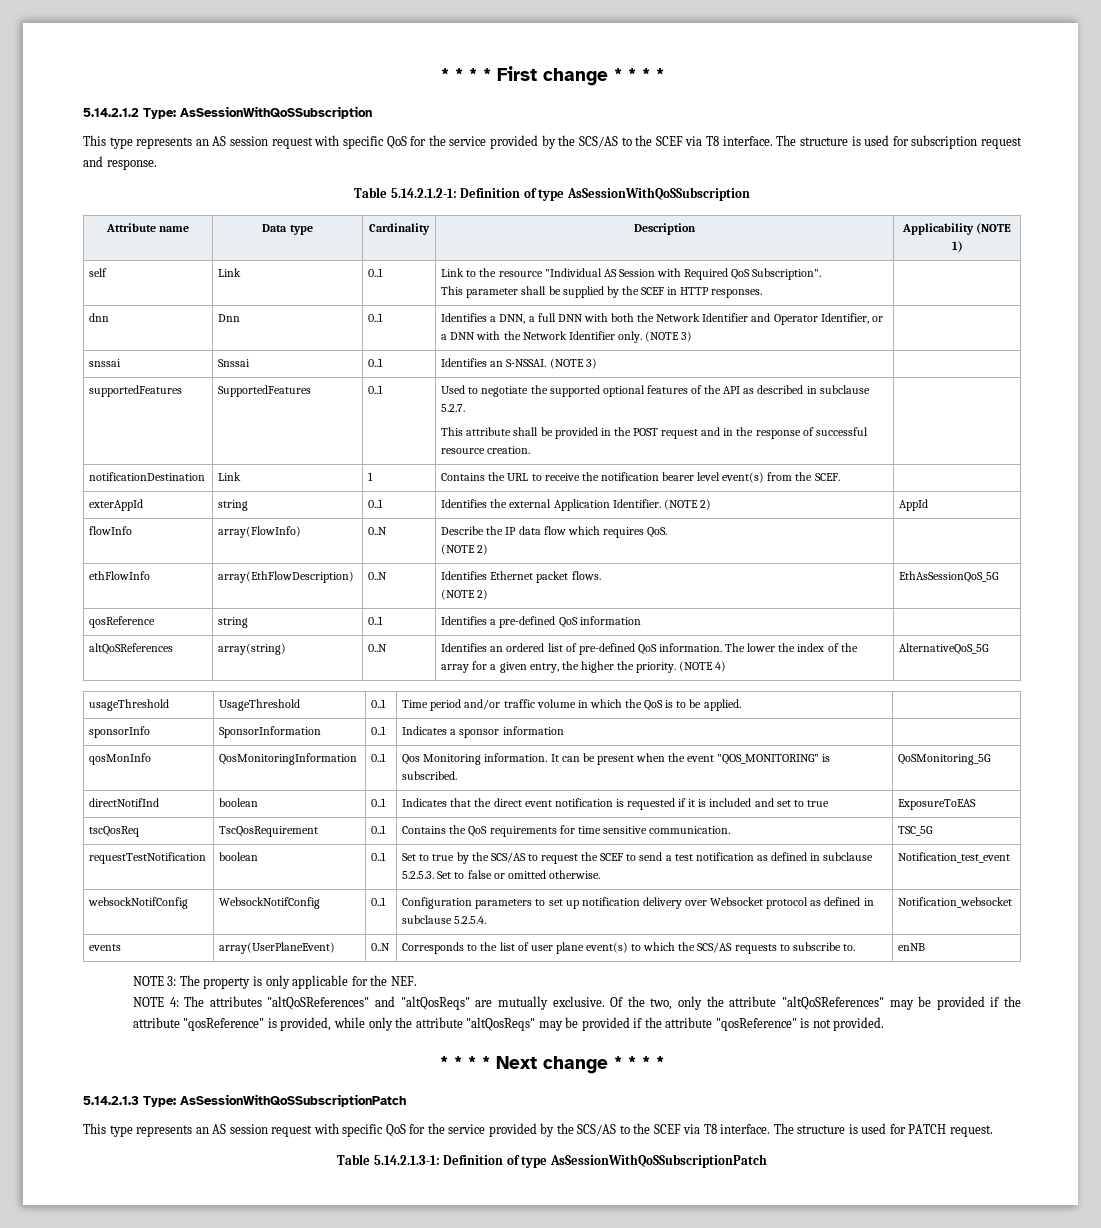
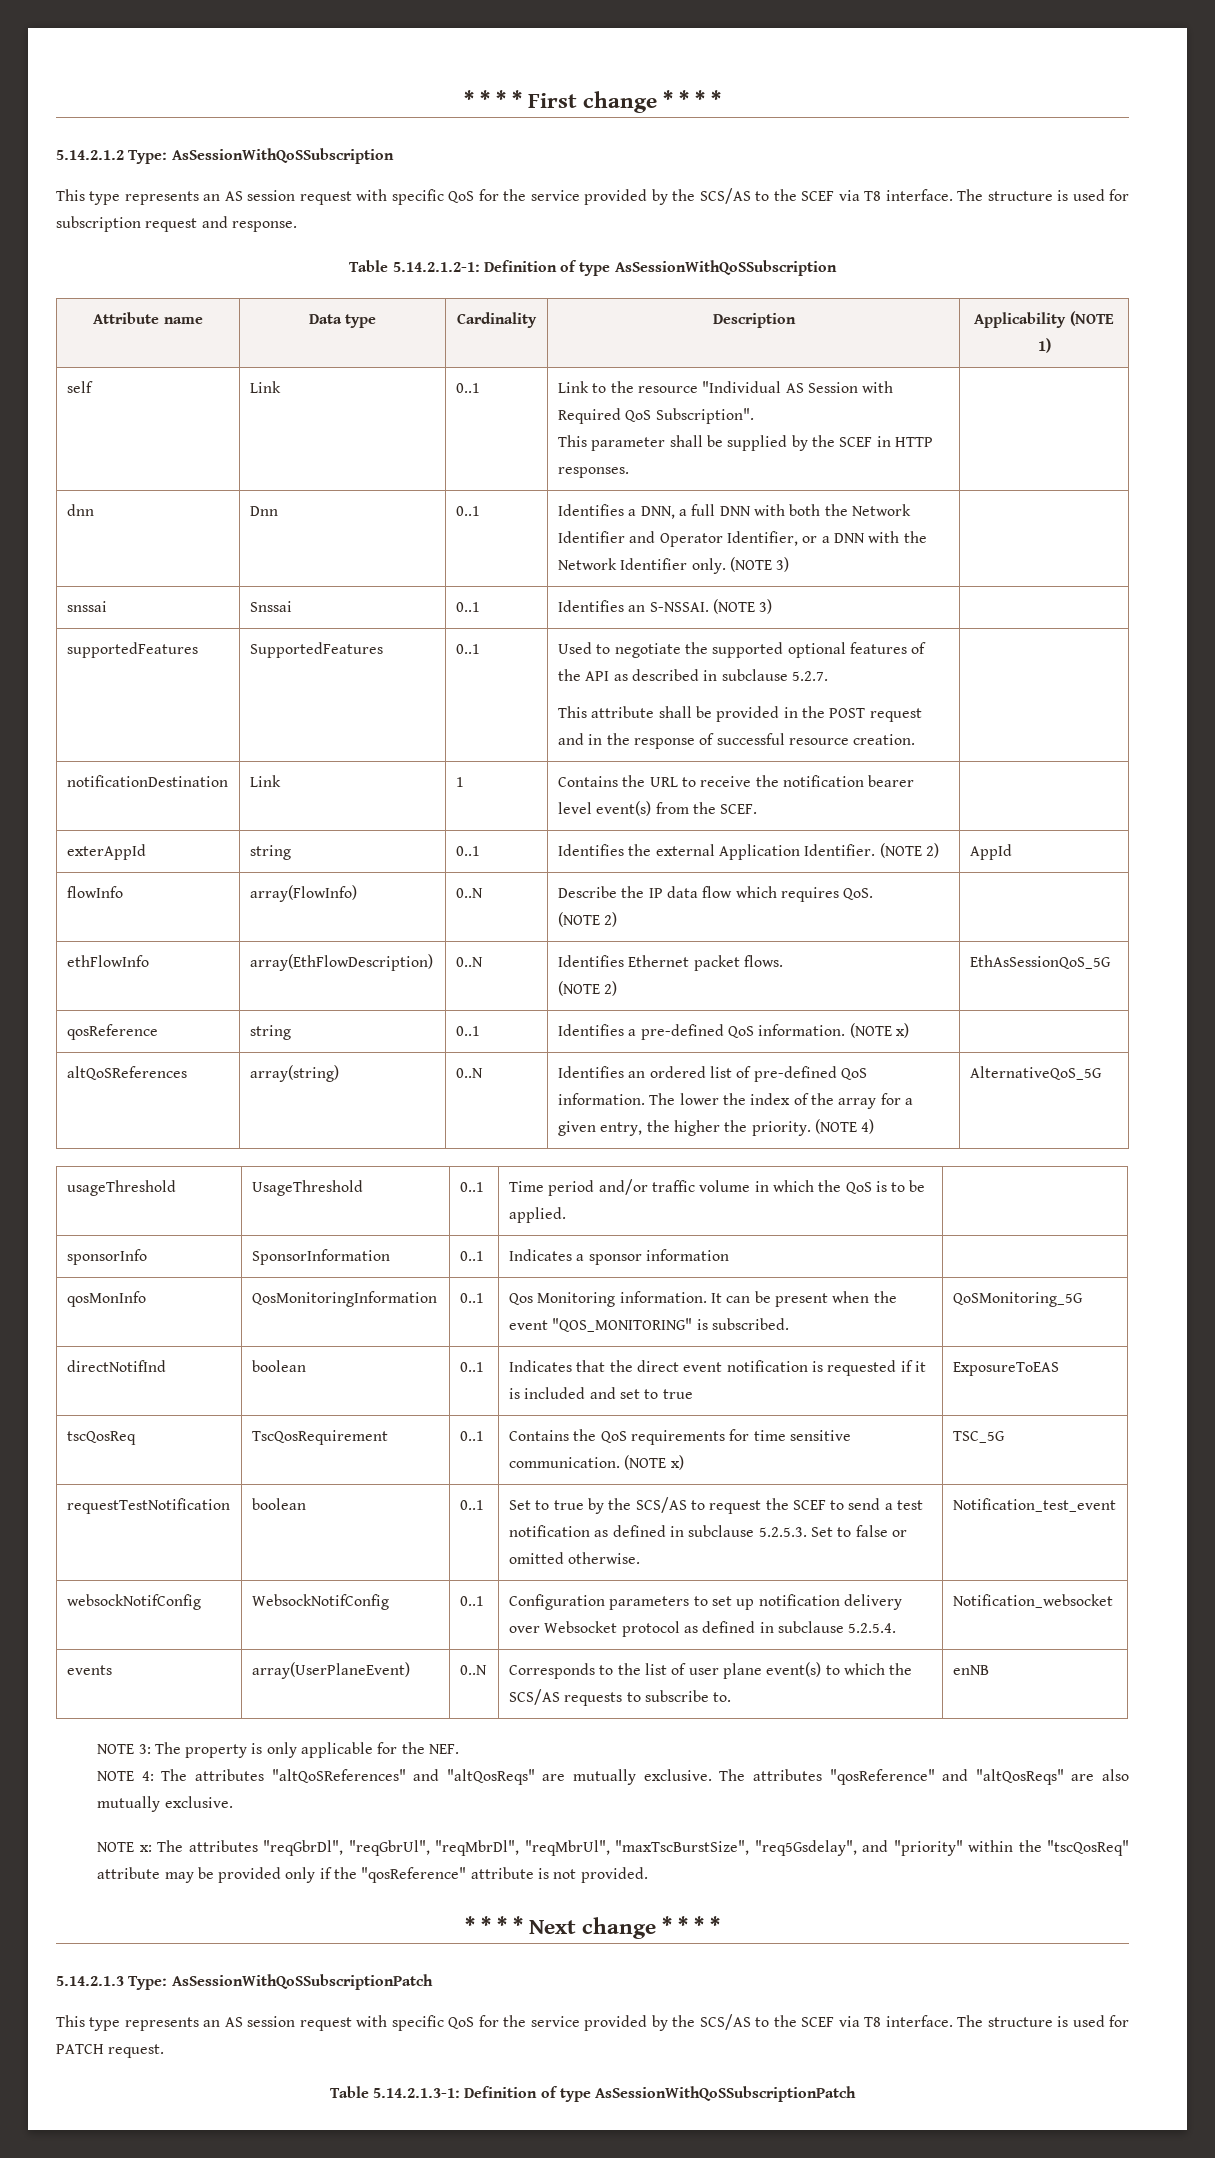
- qosReference | string | 0..1 | Identifies a pre-defined QoS information |
+ qosReference | string | 0..1 | Identifies a pre-defined QoS information. (NOTE x) |
- tscQosReq | TscQosRequirement | 0..1 | Contains the QoS requirements for time sensitive communication. | TSC_5G
+ tscQosReq | TscQosRequirement | 0..1 | Contains the QoS requirements for time sensitive communication. (NOTE x) | TSC_5G
- Of the two, only the attribute "altQoSReferences" may be provided if the attribute "qosReference" is provided, while only the attribute "altQosReqs" may be provided if the attribute "qosReference" is not provided.
+ The attributes "qosReference" and "altQosReqs" are also mutually exclusive.
+ NOTE x: The attributes "reqGbrDl", "reqGbrUl", "reqMbrDl", "reqMbrUl", "maxTscBurstSize", "req5Gsdelay", and "priority" within the "tscQosReq" attribute may be provided only if the "qosReference" attribute is not provided.

